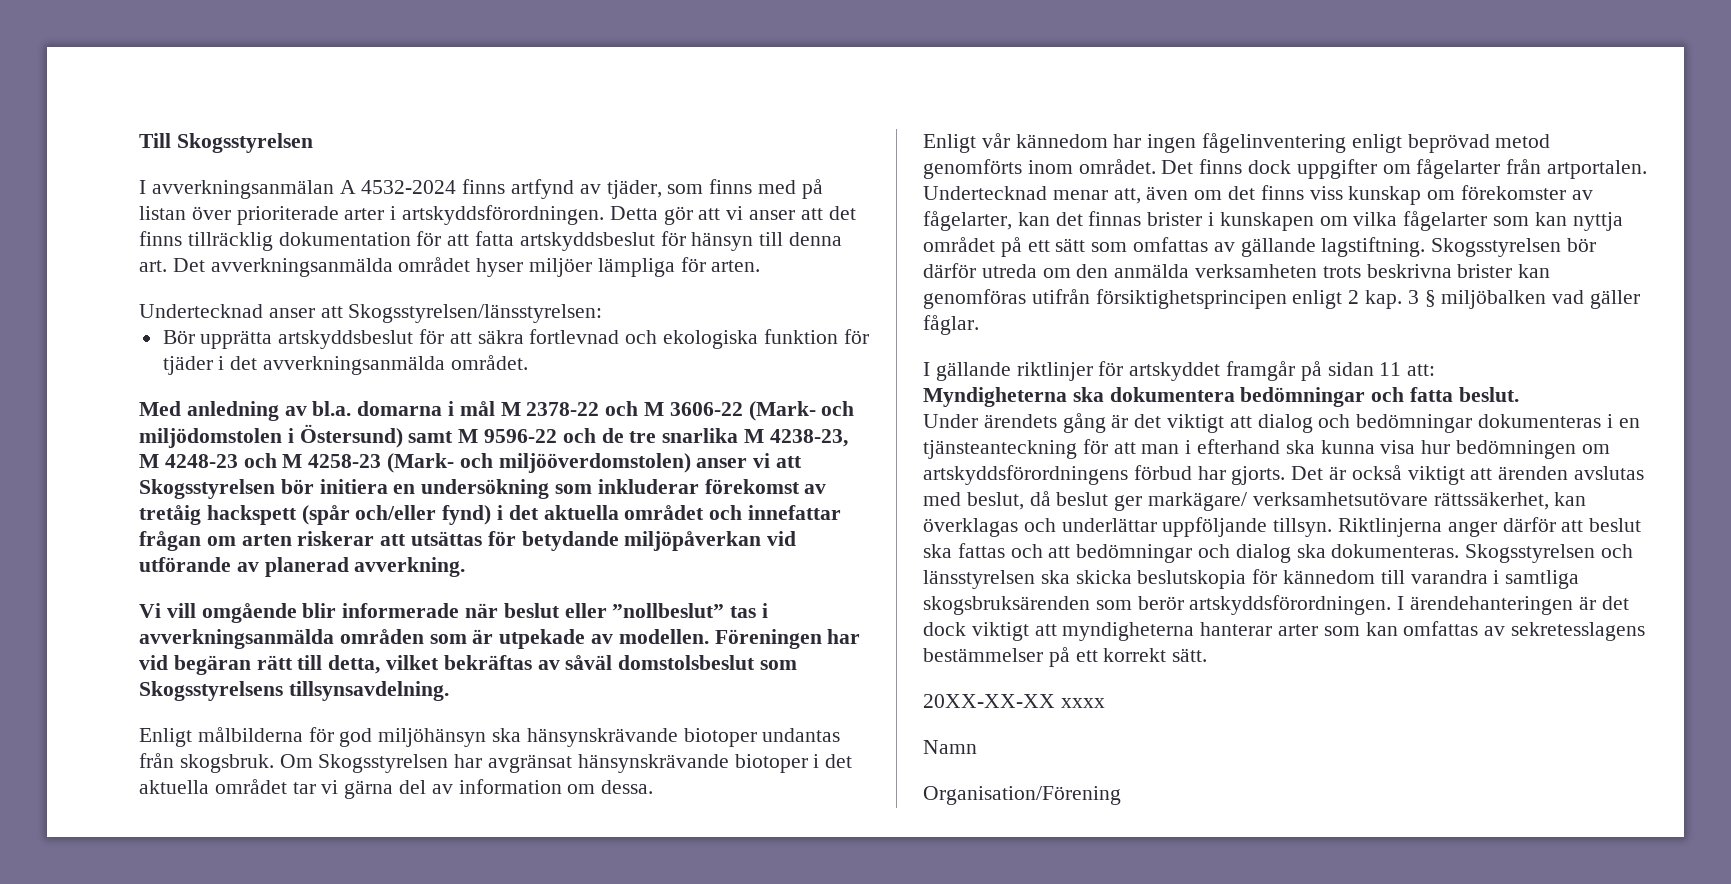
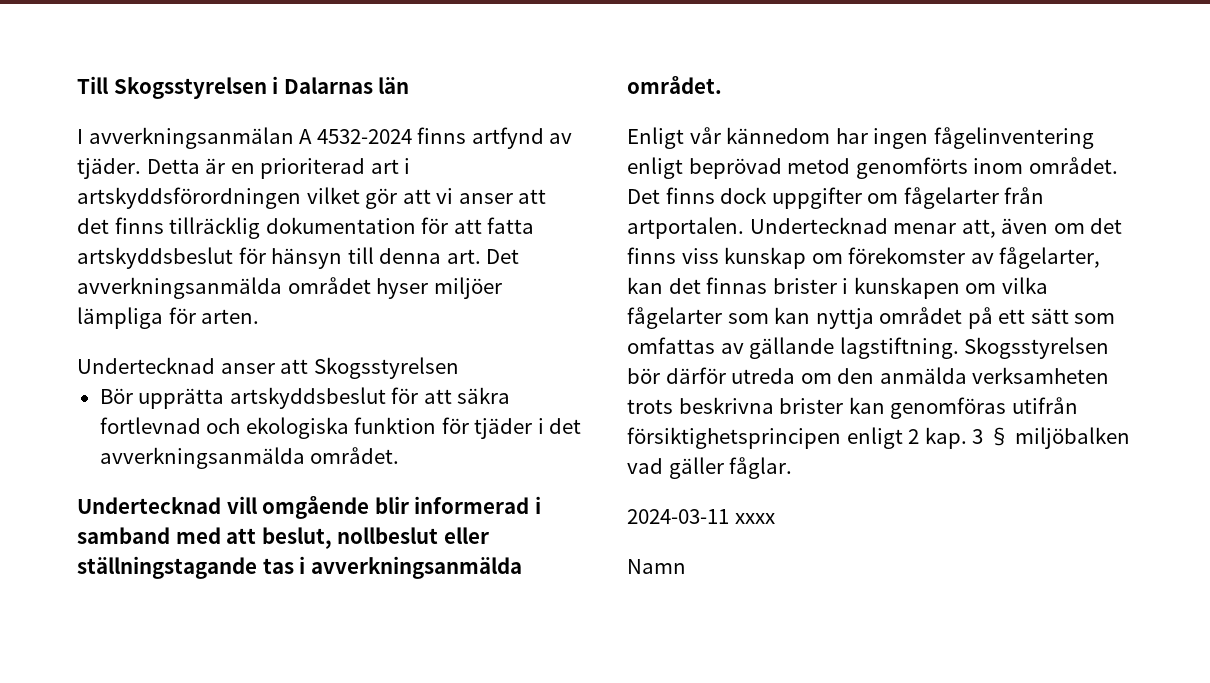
- Till Skogsstyrelsen
+ Till Skogsstyrelsen i Dalarnas län
- I avverkningsanmälan A 4532-2024 finns artfynd av tjäder, som finns med på listan över prioriterade arter i artskyddsförordningen. Detta gör att vi anser att det finns tillräcklig dokumentation för att fatta artskyddsbeslut för hänsyn till denna art. Det avverkningsanmälda området hyser miljöer lämpliga för arten.
+ I avverkningsanmälan A 4532-2024 finns artfynd av tjäder. Detta är en prioriterad art i artskyddsförordningen vilket gör att vi anser att det finns tillräcklig dokumentation för att fatta artskyddsbeslut för hänsyn till denna art. Det avverkningsanmälda området hyser miljöer lämpliga för arten.
- Undertecknad anser att Skogsstyrelsen/länsstyrelsen:
+ Undertecknad anser att Skogsstyrelsen
- Med anledning av bl.a. domarna i mål M 2378-22 och M 3606-22 (Mark- och miljödomstolen i Östersund) samt M 9596-22 och de tre snarlika M 4238-23, M 4248-23 och M 4258-23 (Mark- och miljööverdomstolen) anser vi att Skogsstyrelsen bör initiera en undersökning som inkluderar förekomst av tretåig hackspett (spår och/eller fynd) i det aktuella området och innefattar frågan om arten riskerar att utsättas för betydande miljöpåverkan vid utförande av planerad avverkning.
- Vi vill omgående blir informerade när beslut eller ”nollbeslut” tas i avverkningsanmälda områden som är utpekade av modellen. Föreningen har vid begäran rätt till detta, vilket bekräftas av såväl domstolsbeslut som Skogsstyrelsens tillsynsavdelning.
- Enligt målbilderna för god miljöhänsyn ska hänsynskrävande biotoper undantas från skogsbruk. Om Skogsstyrelsen har avgränsat hänsynskrävande biotoper i det aktuella området tar vi gärna del av information om dessa.
+ Undertecknad vill omgående blir informerad i samband med att beslut, nollbeslut eller ställningstagande tas i avverkningsanmälda området.
- I gällande riktlinjer för artskyddet framgår på sidan 11 att:
- Myndigheterna ska dokumentera bedömningar och fatta beslut.
- Under ärendets gång är det viktigt att dialog och bedömningar dokumenteras i en tjänsteanteckning för att man i efterhand ska kunna visa hur bedömningen om artskyddsförordningens förbud har gjorts. Det är också viktigt att ärenden avslutas med beslut, då beslut ger markägare/ verksamhetsutövare rättssäkerhet, kan överklagas och underlättar uppföljande tillsyn. Riktlinjerna anger därför att beslut ska fattas och att bedömningar och dialog ska dokumenteras. Skogsstyrelsen och länsstyrelsen ska skicka beslutskopia för kännedom till varandra i samtliga skogsbruksärenden som berör artskyddsförordningen. I ärendehanteringen är det dock viktigt att myndigheterna hanterar arter som kan omfattas av sekretesslagens bestämmelser på ett korrekt sätt.
- 20XX-XX-XX xxxx
+ 2024-03-11 xxxx
- Organisation/Förening

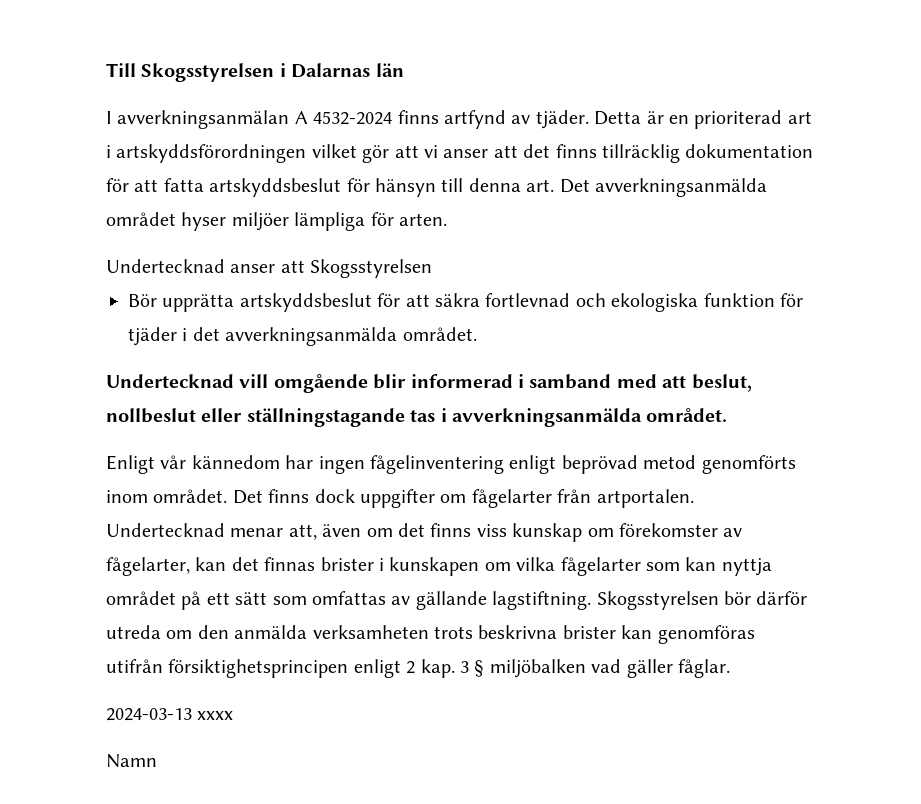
- 2024-03-11 xxxx
+ 2024-03-13 xxxx

